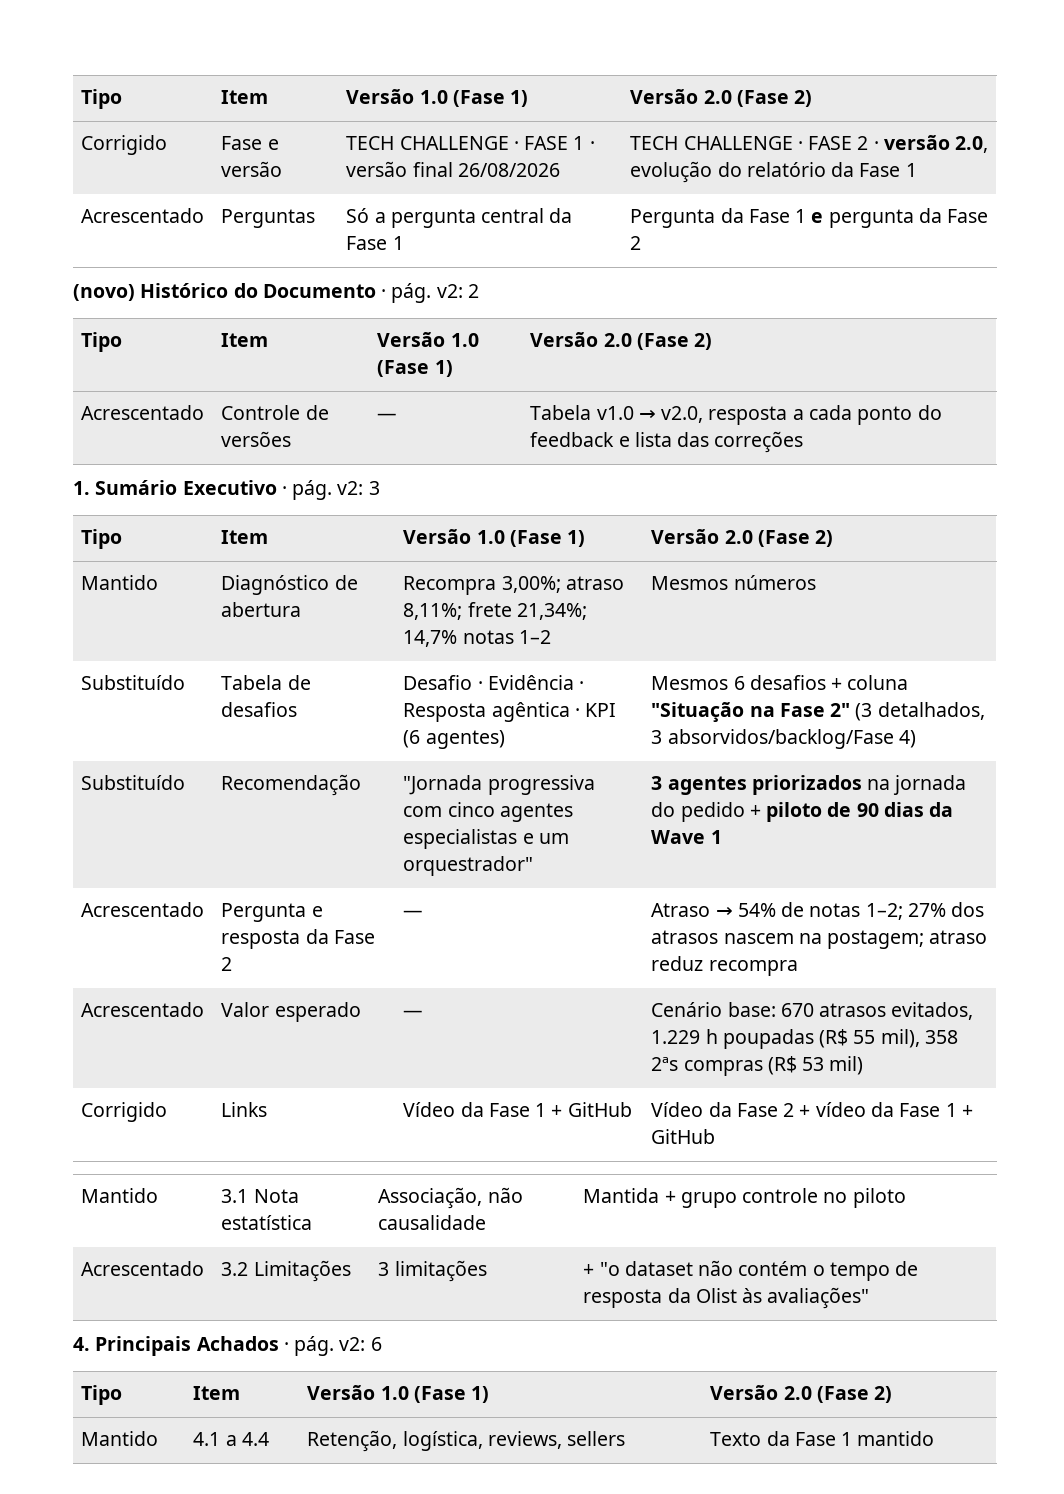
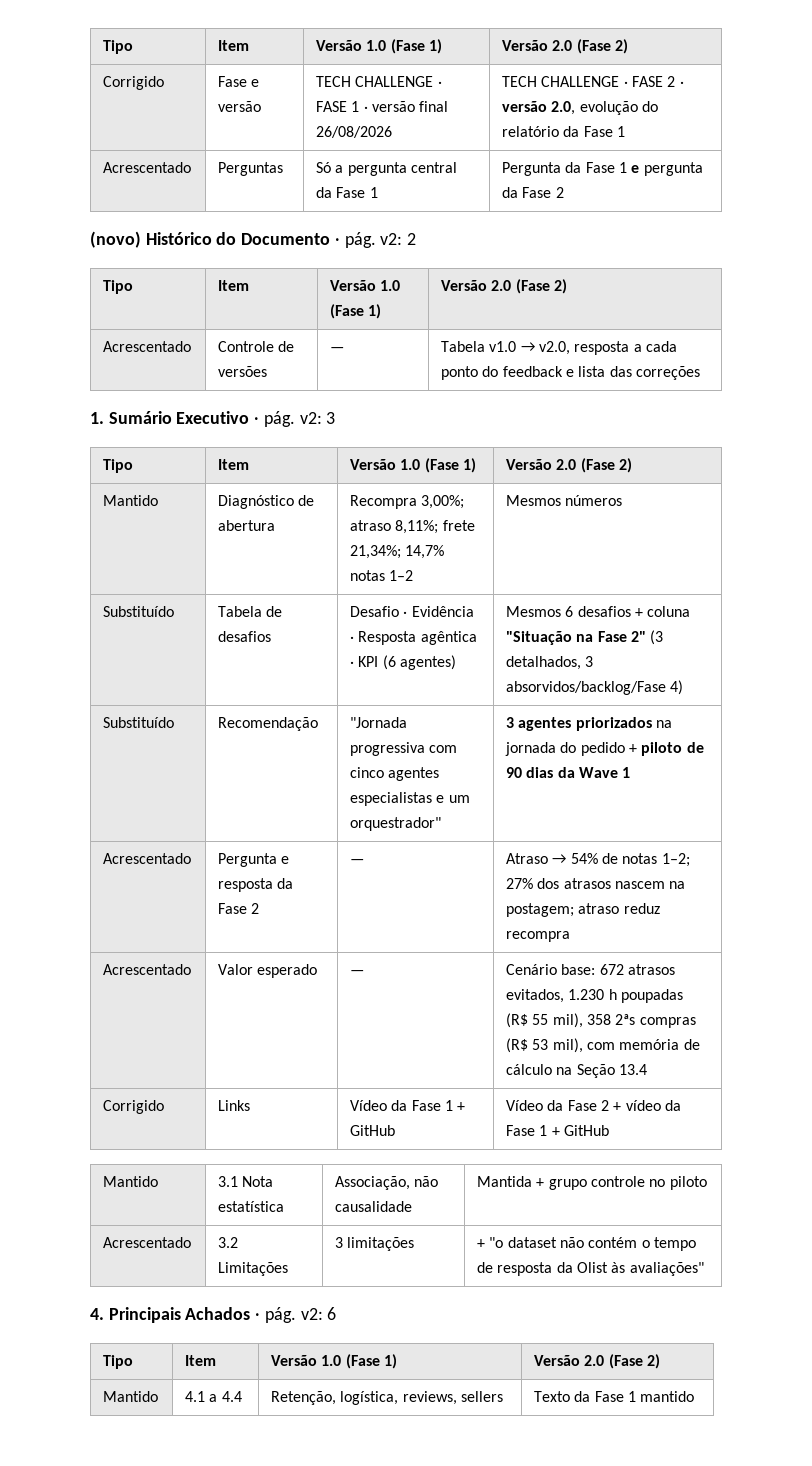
- Acrescentado | Valor esperado | — | Cenário base: 670 atrasos evitados, 1.229 h poupadas (R$ 55 mil), 358 2ªs compras (R$ 53 mil)
+ Acrescentado | Valor esperado | — | Cenário base: 672 atrasos evitados, 1.230 h poupadas (R$ 55 mil), 358 2ªs compras (R$ 53 mil), com memória de cálculo na Seção 13.4

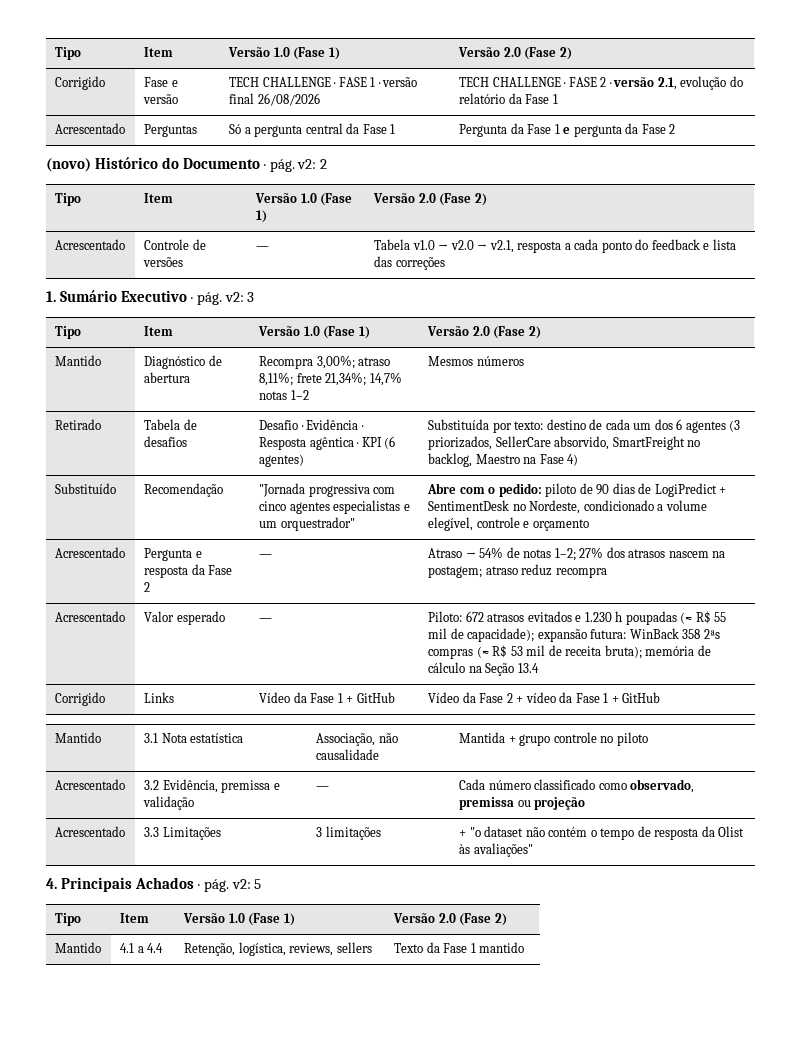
- Corrigido | Fase e versão | TECH CHALLENGE · FASE 1 · versão final 26/08/2026 | TECH CHALLENGE · FASE 2 · versão 2.0, evolução do relatório da Fase 1
+ Corrigido | Fase e versão | TECH CHALLENGE · FASE 1 · versão final 26/08/2026 | TECH CHALLENGE · FASE 2 · versão 2.1, evolução do relatório da Fase 1
- Acrescentado | Controle de versões | — | Tabela v1.0 → v2.0, resposta a cada ponto do feedback e lista das correções
+ Acrescentado | Controle de versões | — | Tabela v1.0 → v2.0 → v2.1, resposta a cada ponto do feedback e lista das correções
- Substituído | Tabela de desafios | Desafio · Evidência · Resposta agêntica · KPI (6 agentes) | Mesmos 6 desafios + coluna "Situação na Fase 2" (3 detalhados, 3 absorvidos/backlog/Fase 4)
+ Retirado | Tabela de desafios | Desafio · Evidência · Resposta agêntica · KPI (6 agentes) | Substituída por texto: destino de cada um dos 6 agentes (3 priorizados, SellerCare absorvido, SmartFreight no backlog, Maestro na Fase 4)
- Substituído | Recomendação | "Jornada progressiva com cinco agentes especialistas e um orquestrador" | 3 agentes priorizados na jornada do pedido + piloto de 90 dias da Wave 1
+ Substituído | Recomendação | "Jornada progressiva com cinco agentes especialistas e um orquestrador" | Abre com o pedido: piloto de 90 dias de LogiPredict + SentimentDesk no Nordeste, condicionado a volume elegível, controle e orçamento
- Acrescentado | Valor esperado | — | Cenário base: 672 atrasos evitados, 1.230 h poupadas (R$ 55 mil), 358 2ªs compras (R$ 53 mil), com memória de cálculo na Seção 13.4
+ Acrescentado | Valor esperado | — | Piloto: 672 atrasos evitados e 1.230 h poupadas (≈ R$ 55 mil de capacidade); expansão futura: WinBack 358 2ªs compras (≈ R$ 53 mil de receita bruta); memória de cálculo na Seção 13.4
- Acrescentado | 3.2 Limitações | 3 limitações | + "o dataset não contém o tempo de resposta da Olist às avaliações"
+ Acrescentado | 3.2 Evidência, premissa e validação | — | Cada número classificado como observado, premissa ou projeção
+ Acrescentado | 3.3 Limitações | 3 limitações | + "o dataset não contém o tempo de resposta da Olist às avaliações"
- 4. Principais Achados · pág. v2: 6
+ 4. Principais Achados · pág. v2: 5

